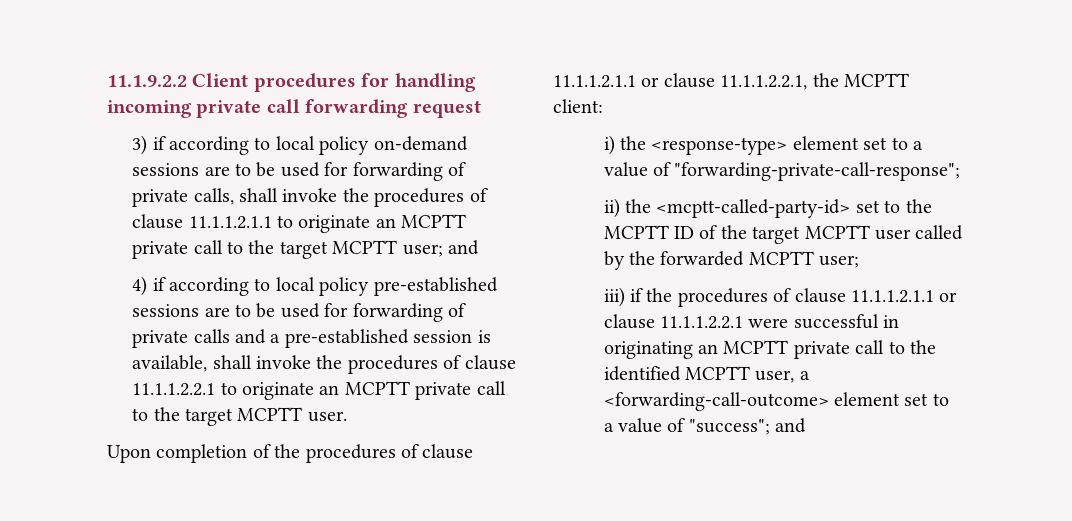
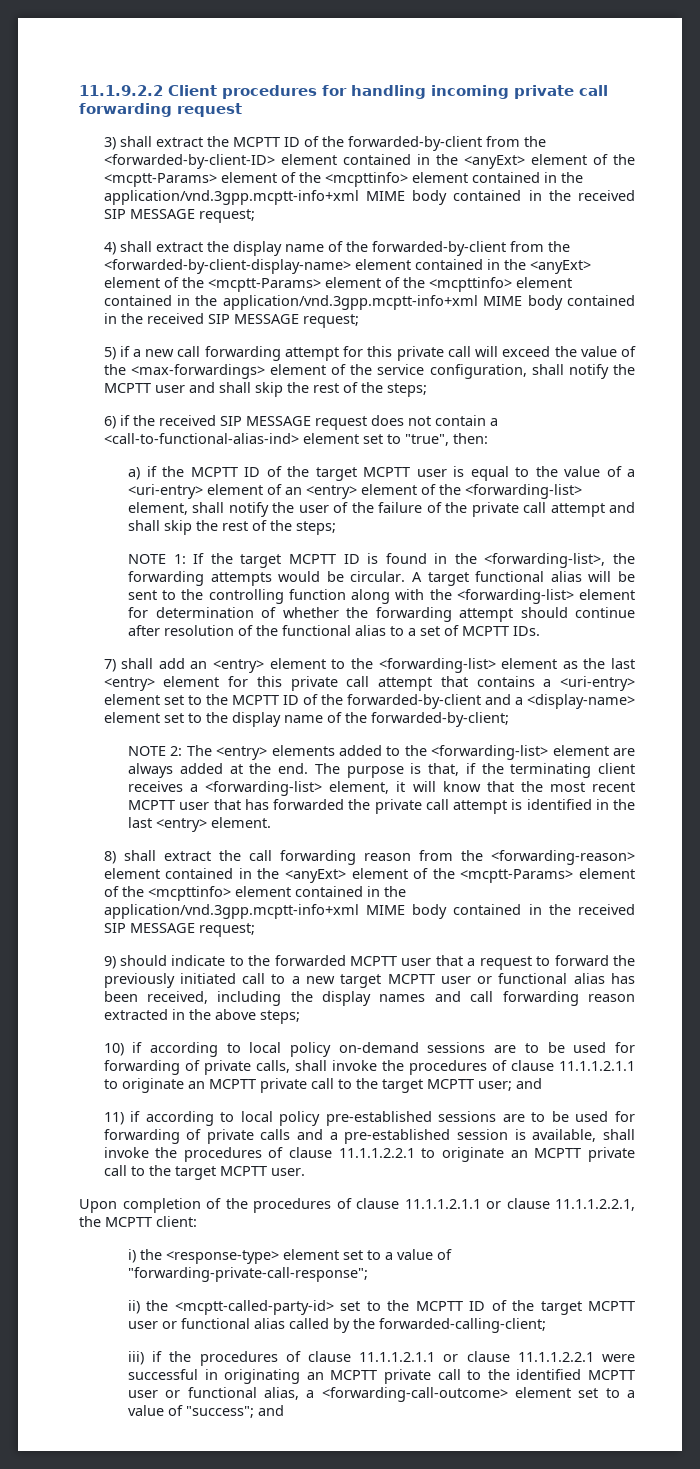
- 3) if according to local policy on-demand sessions are to be used for forwarding of private calls, shall invoke the procedures of clause 11.1.1.2.1.1 to originate an MCPTT private call to the target MCPTT user; and
+ 3) shall extract the MCPTT ID of the forwarded-by-client from the <forwarded-by-client-ID> element contained in the <anyExt> element of the <mcptt-Params> element of the <mcpttinfo> element contained in the application/vnd.3gpp.mcptt-info+xml MIME body contained in the received SIP MESSAGE request;
+ 4) shall extract the display name of the forwarded-by-client from the <forwarded-by-client-display-name> element contained in the <anyExt> element of the <mcptt-Params> element of the <mcpttinfo> element contained in the application/vnd.3gpp.mcptt-info+xml MIME body contained in the received SIP MESSAGE request;
+ 5) if a new call forwarding attempt for this private call will exceed the value of the <max-forwardings> element of the service configuration, shall notify the MCPTT user and shall skip the rest of the steps;
+ 6) if the received SIP MESSAGE request does not contain a <call-to-functional-alias-ind> element set to "true", then:
+ a) if the MCPTT ID of the target MCPTT user is equal to the value of a <uri-entry> element of an <entry> element of the <forwarding-list> element, shall notify the user of the failure of the private call attempt and shall skip the rest of the steps;
+ NOTE 1: If the target MCPTT ID is found in the <forwarding-list>, the forwarding attempts would be circular. A target functional alias will be sent to the controlling function along with the <forwarding-list> element for determination of whether the forwarding attempt should continue after resolution of the functional alias to a set of MCPTT IDs.
+ 7) shall add an <entry> element to the <forwarding-list> element as the last <entry> element for this private call attempt that contains a <uri-entry> element set to the MCPTT ID of the forwarded-by-client and a <display-name> element set to the display name of the forwarded-by-client;
+ NOTE 2: The <entry> elements added to the <forwarding-list> element are always added at the end. The purpose is that, if the terminating client receives a <forwarding-list> element, it will know that the most recent MCPTT user that has forwarded the private call attempt is identified in the last <entry> element.
+ 8) shall extract the call forwarding reason from the <forwarding-reason> element contained in the <anyExt> element of the <mcptt-Params> element of the <mcpttinfo> element contained in the application/vnd.3gpp.mcptt-info+xml MIME body contained in the received SIP MESSAGE request;
+ 9) should indicate to the forwarded MCPTT user that a request to forward the previously initiated call to a new target MCPTT user or functional alias has been received, including the display names and call forwarding reason extracted in the above steps;
+ 10) if according to local policy on-demand sessions are to be used for forwarding of private calls, shall invoke the procedures of clause 11.1.1.2.1.1 to originate an MCPTT private call to the target MCPTT user; and
- 4) if according to local policy pre-established sessions are to be used for forwarding of private calls and a pre-established session is available, shall invoke the procedures of clause 11.1.1.2.2.1 to originate an MCPTT private call to the target MCPTT user.
+ 11) if according to local policy pre-established sessions are to be used for forwarding of private calls and a pre-established session is available, shall invoke the procedures of clause 11.1.1.2.2.1 to originate an MCPTT private call to the target MCPTT user.
- ii) the <mcptt-called-party-id> set to the MCPTT ID of the target MCPTT user called by the forwarded MCPTT user;
+ ii) the <mcptt-called-party-id> set to the MCPTT ID of the target MCPTT user or functional alias called by the forwarded-calling-client;
- iii) if the procedures of clause 11.1.1.2.1.1 or clause 11.1.1.2.2.1 were successful in originating an MCPTT private call to the identified MCPTT user, a <forwarding-call-outcome> element set to a value of "success"; and
+ iii) if the procedures of clause 11.1.1.2.1.1 or clause 11.1.1.2.2.1 were successful in originating an MCPTT private call to the identified MCPTT user or functional alias, a <forwarding-call-outcome> element set to a value of "success"; and

